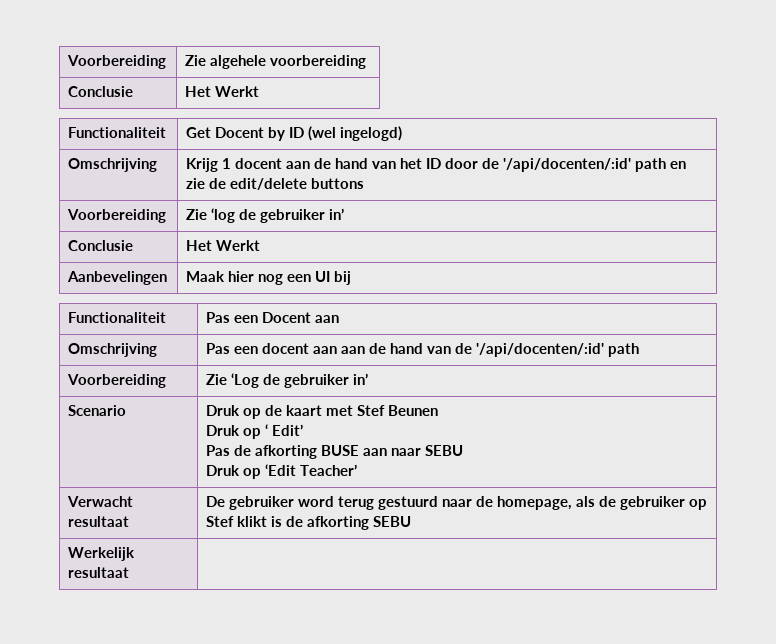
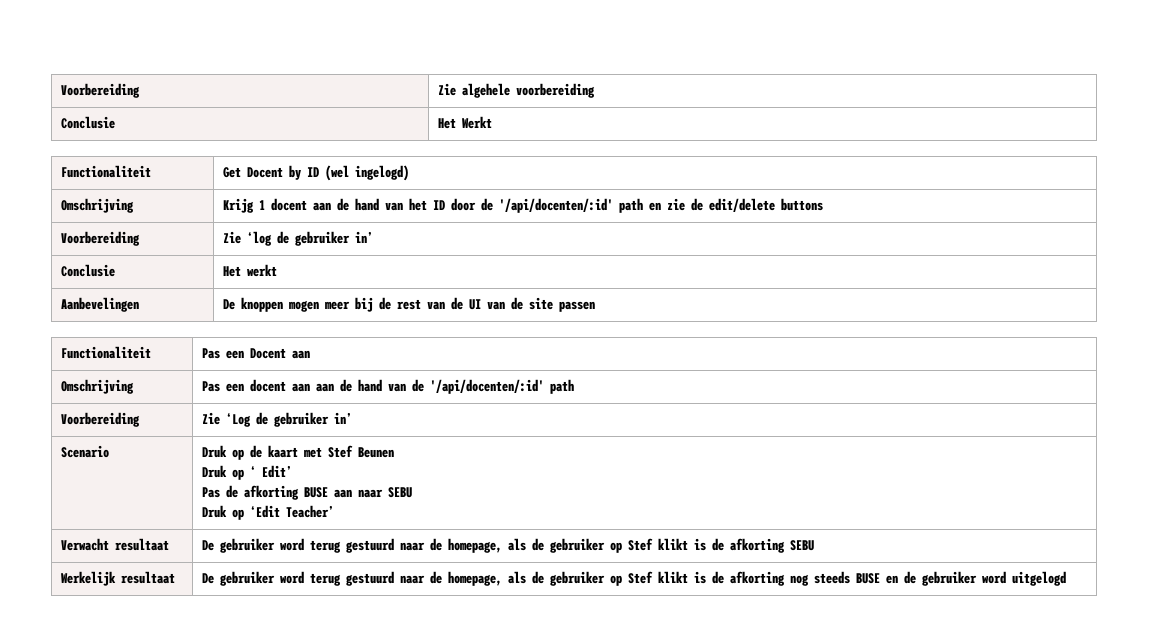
  Voorbereiding | Zie ‘log de gebruiker in’
- Conclusie | Het Werkt
+ Conclusie | Het werkt
- Aanbevelingen | Maak hier nog een UI bij
+ Aanbevelingen | De knoppen mogen meer bij de rest van de UI van de site passen
- Werkelijk resultaat |
+ Werkelijk resultaat | De gebruiker word terug gestuurd naar de homepage, als de gebruiker op Stef klikt is de afkorting nog steeds BUSE en de gebruiker word uitgelogd

